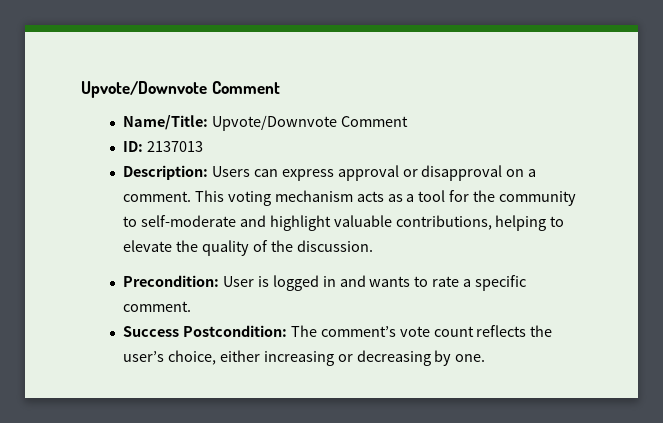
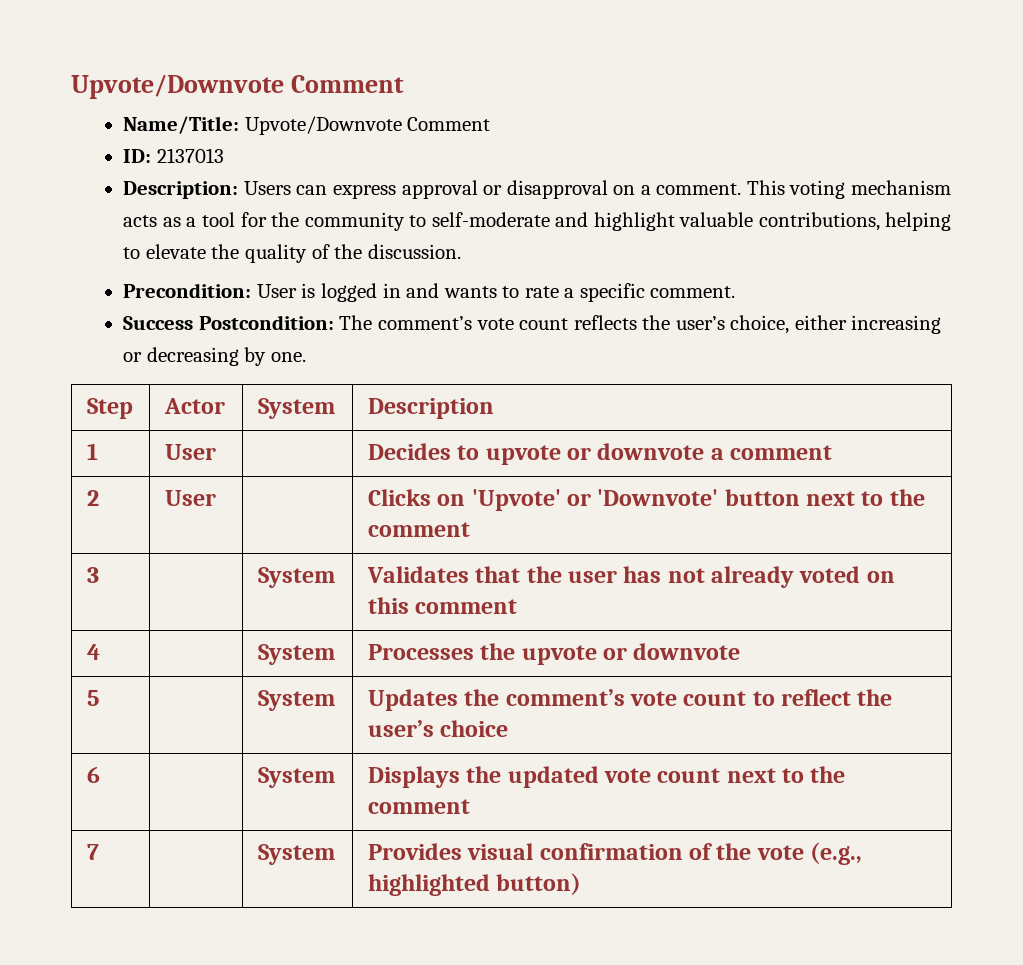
+ Step | Actor | System | Description
+ 1 | User | | Decides to upvote or downvote a comment
+ 2 | User | | Clicks on 'Upvote' or 'Downvote' button next to the comment
+ 3 | | System | Validates that the user has not already voted on this comment
+ 4 | | System | Processes the upvote or downvote
+ 5 | | System | Updates the comment’s vote count to reflect the user’s choice
+ 6 | | System | Displays the updated vote count next to the comment
+ 7 | | System | Provides visual confirmation of the vote (e.g., highlighted button)

